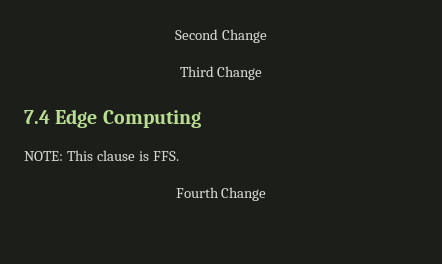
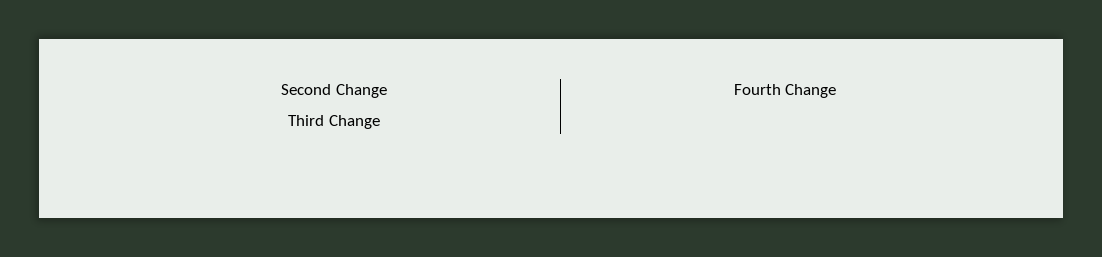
- 7.4 Edge Computing
- NOTE: This clause is FFS.

